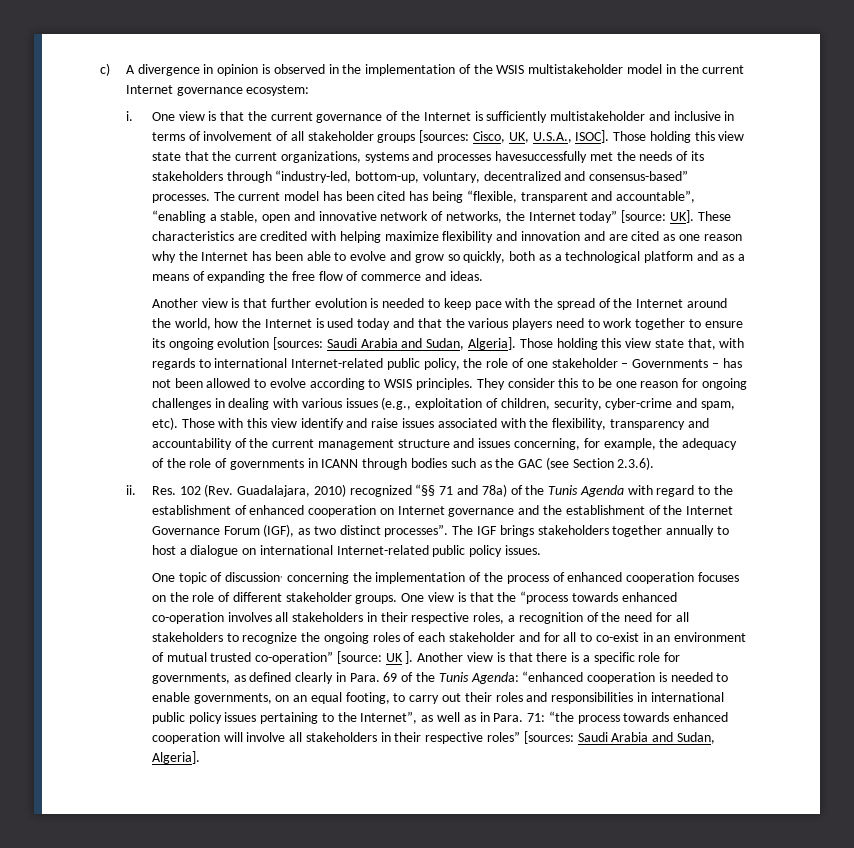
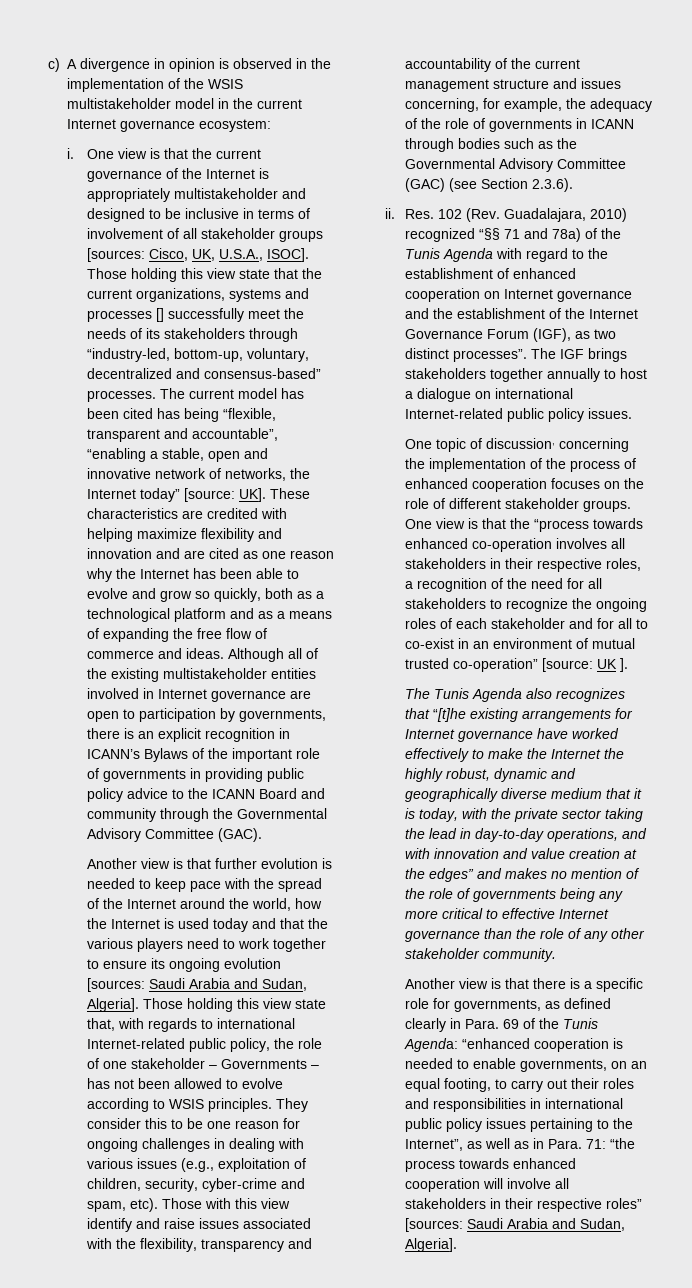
- One view is that the current governance of the Internet is sufficiently multistakeholder and inclusive in terms of involvement of all stakeholder groups [sources: Cisco, UK, U.S.A., ISOC].
+ One view is that the current governance of the Internet is appropriately multistakeholder and designed to be inclusive in terms of involvement of all stakeholder groups [sources: Cisco, UK, U.S.A., ISOC].
- Those holding this view state that the current organizations, systems and processes havesuccessfully met the needs of its stakeholders through “industry-led, bottom-up, voluntary, decentralized and consensus-based” processes.
+ Those holding this view state that the current organizations, systems and processes [] successfully meet the needs of its stakeholders through “industry-led, bottom-up, voluntary, decentralized and consensus-based” processes.
+ Although all of the existing multistakeholder entities involved in Internet governance are open to participation by governments, there is an explicit recognition in ICANN’s Bylaws of the important role of governments in providing public policy advice to the ICANN Board and community through the Governmental Advisory Committee (GAC).
- Those with this view identify and raise issues associated with the flexibility, transparency and accountability of the current management structure and issues concerning, for example, the adequacy of the role of governments in ICANN through bodies such as the GAC (see Section 2.3.6).
+ Those with this view identify and raise issues associated with the flexibility, transparency and accountability of the current management structure and issues concerning, for example, the adequacy of the role of governments in ICANN through bodies such as the Governmental Advisory Committee (GAC) (see Section 2.3.6).
- UK ]. Another view is that there is a specific role for governments, as defined clearly in Para. 69 of the Tunis Agenda:
+ UK ].
+ The Tunis Agenda also recognizes that “[t]he existing arrangements for Internet governance have worked effectively to make the Internet the highly robust, dynamic and geographically diverse medium that it is today, with the private sector taking the lead in day-to-day operations, and with innovation and value creation at the edges” and makes no mention of the role of governments being any more critical to effective Internet governance than the role of any other stakeholder community.
+ Another view is that there is a specific role for governments, as defined clearly in Para. 69 of the Tunis Agenda:

